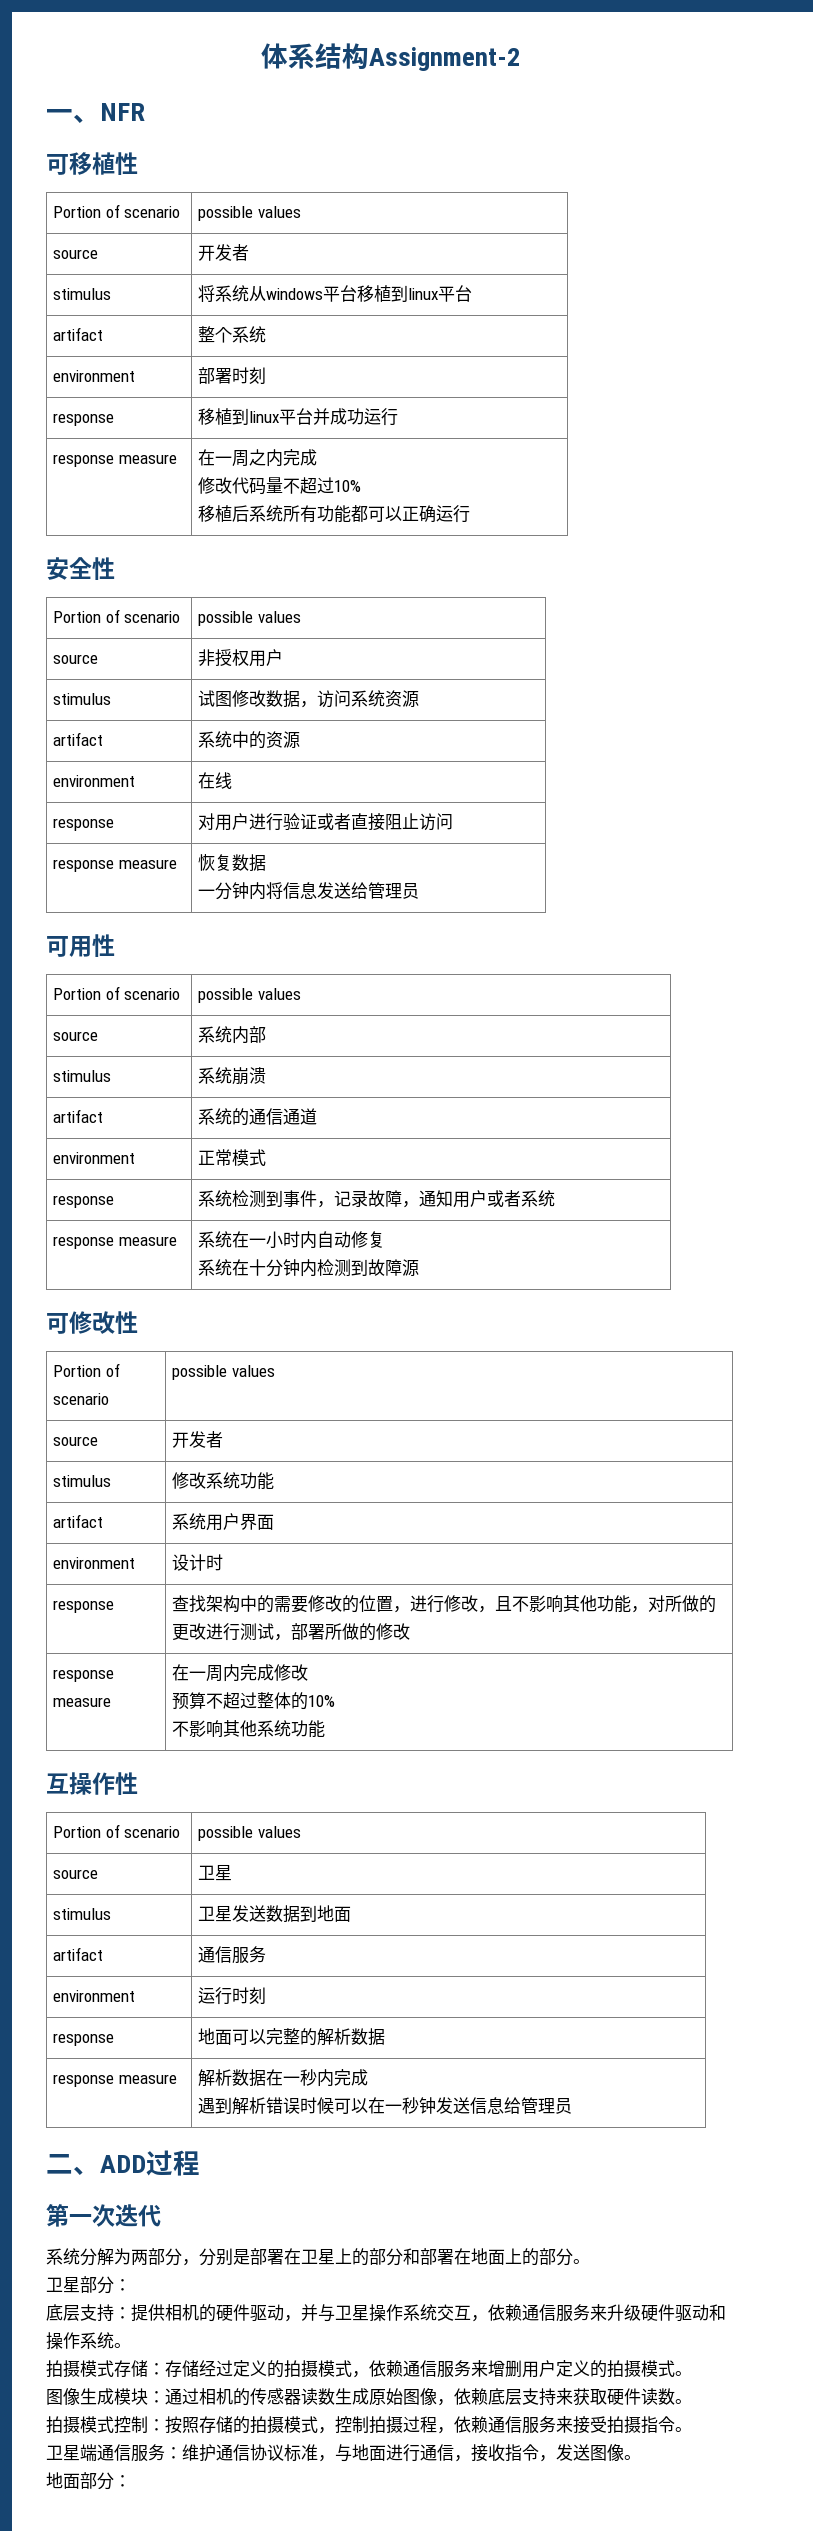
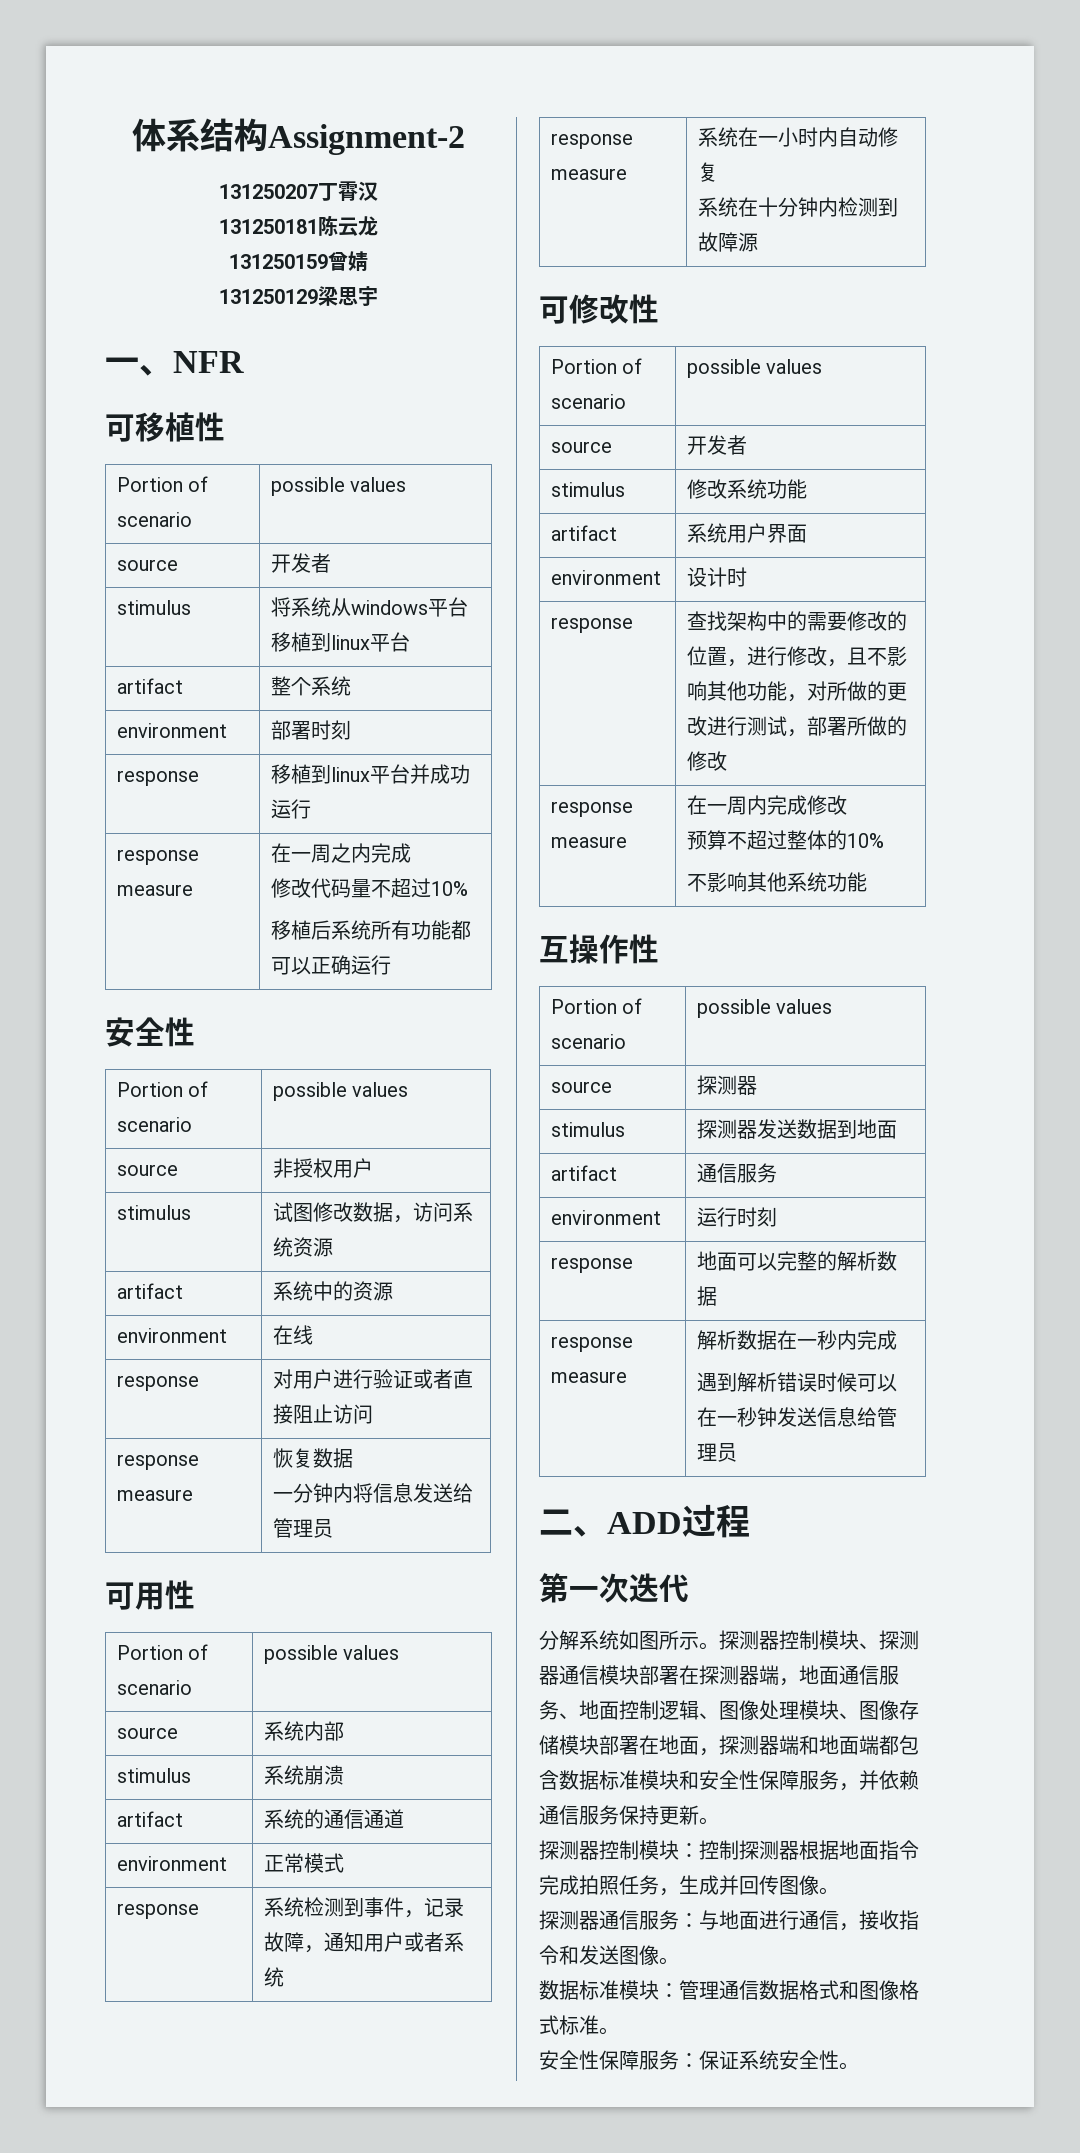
+ 131250207丁霄汉
+ 131250181陈云龙
+ 131250159曾婧
+ 131250129梁思宇
- source | 卫星
- stimulus | 卫星发送数据到地面
+ source | 探测器
+ stimulus | 探测器发送数据到地面
- 系统分解为两部分，分别是部署在卫星上的部分和部署在地面上的部分。
- 卫星部分：
- 底层支持：提供相机的硬件驱动，并与卫星操作系统交互，依赖通信服务来升级硬件驱动和操作系统。
- 拍摄模式存储：存储经过定义的拍摄模式，依赖通信服务来增删用户定义的拍摄模式。
- 图像生成模块：通过相机的传感器读数生成原始图像，依赖底层支持来获取硬件读数。
- 拍摄模式控制：按照存储的拍摄模式，控制拍摄过程，依赖通信服务来接受拍摄指令。
- 卫星端通信服务：维护通信协议标准，与地面进行通信，接收指令，发送图像。
+ 分解系统如图所示。探测器控制模块、探测器通信模块部署在探测器端，地面通信服务、地面控制逻辑、图像处理模块、图像存储模块部署在地面，探测器端和地面端都包含数据标准模块和安全性保障服务，并依赖通信服务保持更新。
+ 探测器控制模块：控制探测器根据地面指令完成拍照任务，生成并回传图像。
+ 探测器通信服务：与地面进行通信，接收指令和发送图像。
- 地面部分：
+ 数据标准模块：管理通信数据格式和图像格式标准。
+ 安全性保障服务：保证系统安全性。

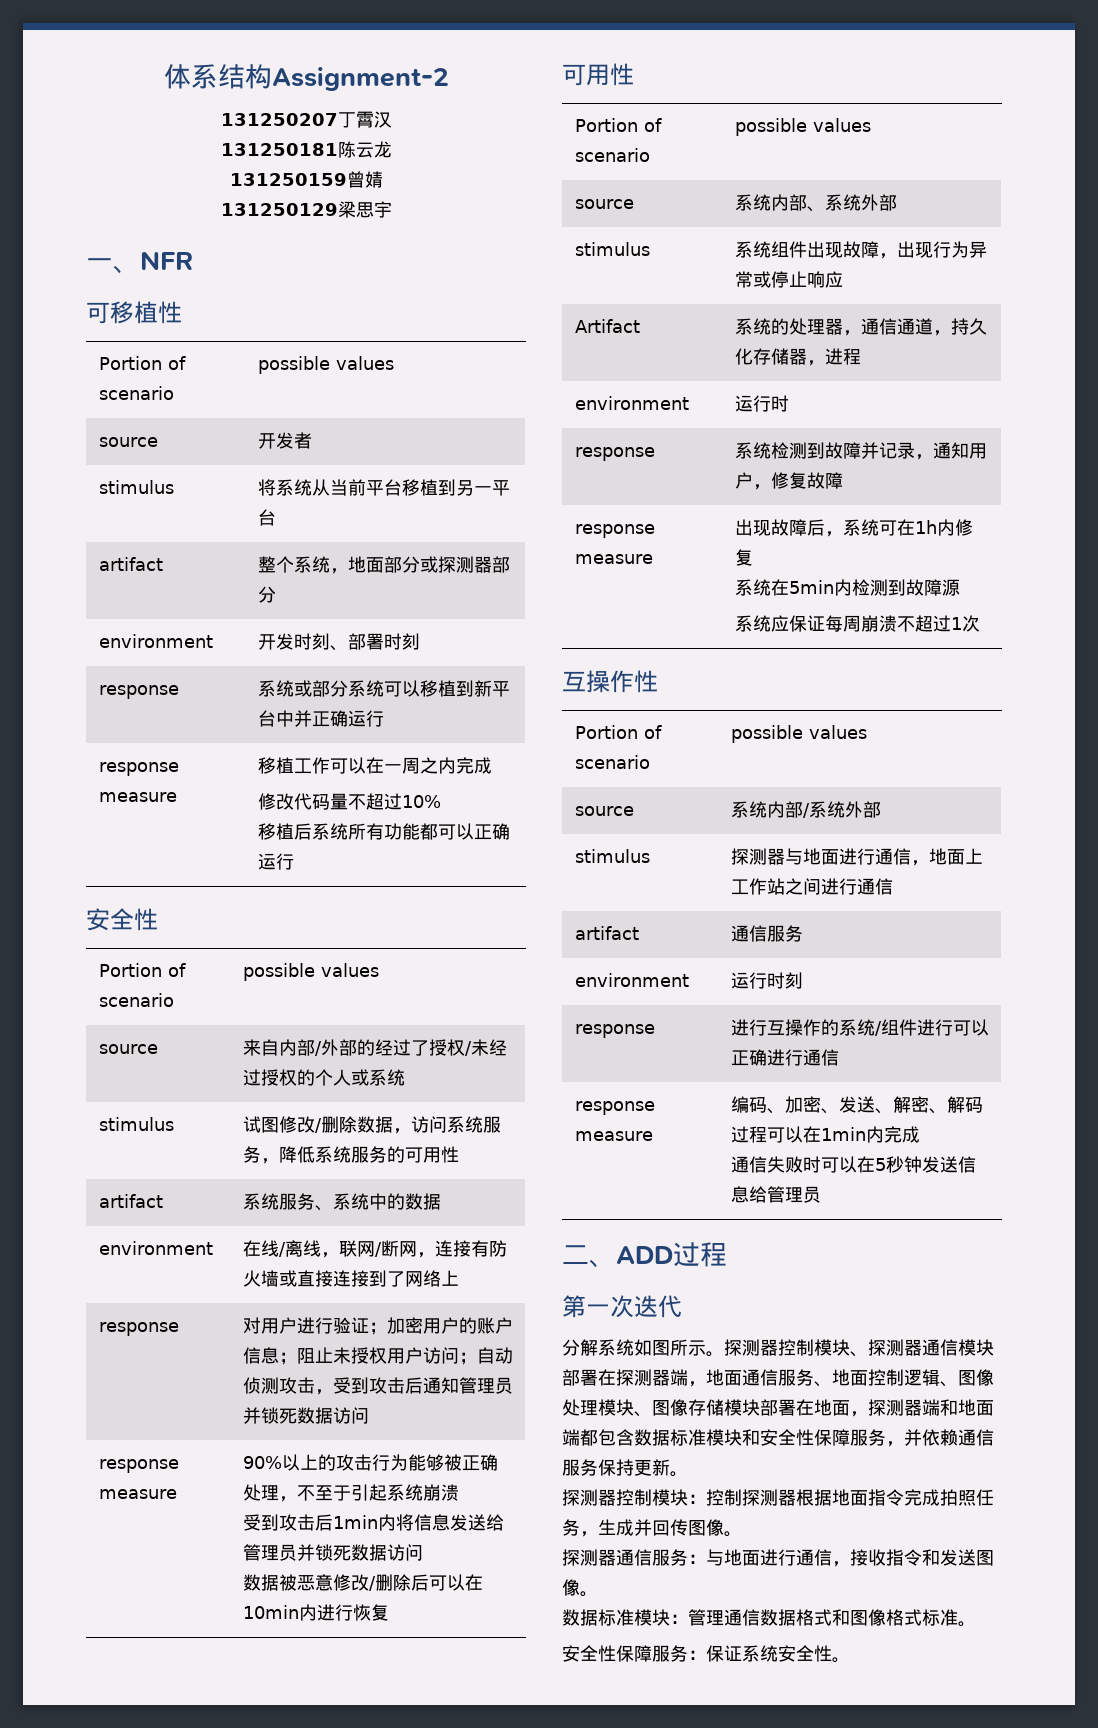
- stimulus | 将系统从windows平台移植到linux平台
+ stimulus | 将系统从当前平台移植到另一平台
- artifact | 整个系统
- environment | 部署时刻
+ artifact | 整个系统，地面部分或探测器部分
+ environment | 开发时刻、部署时刻
- response | 移植到linux平台并成功运行
+ response | 系统或部分系统可以移植到新平台中并正确运行
- response measure | 在一周之内完成
+ response measure | 移植工作可以在一周之内完成
- source | 非授权用户
+ source | 来自内部/外部的经过了授权/未经过授权的个人或系统
- stimulus | 试图修改数据，访问系统资源
- artifact | 系统中的资源
- environment | 在线
+ stimulus | 试图修改/删除数据，访问系统服务，降低系统服务的可用性
+ artifact | 系统服务、系统中的数据
+ environment | 在线/离线，联网/断网，连接有防火墙或直接连接到了网络上
- response | 对用户进行验证或者直接阻止访问
- response measure | 恢复数据
- 一分钟内将信息发送给管理员
+ response | 对用户进行验证；加密用户的账户信息；阻止未授权用户访问；自动侦测攻击，受到攻击后通知管理员并锁死数据访问
+ response measure | 90%以上的攻击行为能够被正确处理，不至于引起系统崩溃
+ 受到攻击后1min内将信息发送给管理员并锁死数据访问
+ 数据被恶意修改/删除后可以在10min内进行恢复
- source | 系统内部
+ source | 系统内部、系统外部
- stimulus | 系统崩溃
- artifact | 系统的通信通道
- environment | 正常模式
+ stimulus | 系统组件出现故障，出现行为异常或停止响应
+ Artifact | 系统的处理器，通信通道，持久化存储器，进程
+ environment | 运行时
- response | 系统检测到事件，记录故障，通知用户或者系统
- response measure | 系统在一小时内自动修复
- 系统在十分钟内检测到故障源
- 可修改性
- Portion of scenario | possible values
- source | 开发者
- stimulus | 修改系统功能
- artifact | 系统用户界面
- environment | 设计时
- response | 查找架构中的需要修改的位置，进行修改，且不影响其他功能，对所做的更改进行测试，部署所做的修改
- response measure | 在一周内完成修改
- 预算不超过整体的10%
- 不影响其他系统功能
+ response | 系统检测到故障并记录，通知用户，修复故障
+ response measure | 出现故障后，系统可在1h内修复
+ 系统在5min内检测到故障源
+ 系统应保证每周崩溃不超过1次
- source | 探测器
+ source | 系统内部/系统外部
- stimulus | 探测器发送数据到地面
+ stimulus | 探测器与地面进行通信，地面上工作站之间进行通信
- response | 地面可以完整的解析数据
- response measure | 解析数据在一秒内完成
- 遇到解析错误时候可以在一秒钟发送信息给管理员
+ response | 进行互操作的系统/组件进行可以正确进行通信
+ response measure | 编码、加密、发送、解密、解码过程可以在1min内完成
+ 通信失败时可以在5秒钟发送信息给管理员

